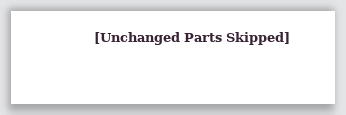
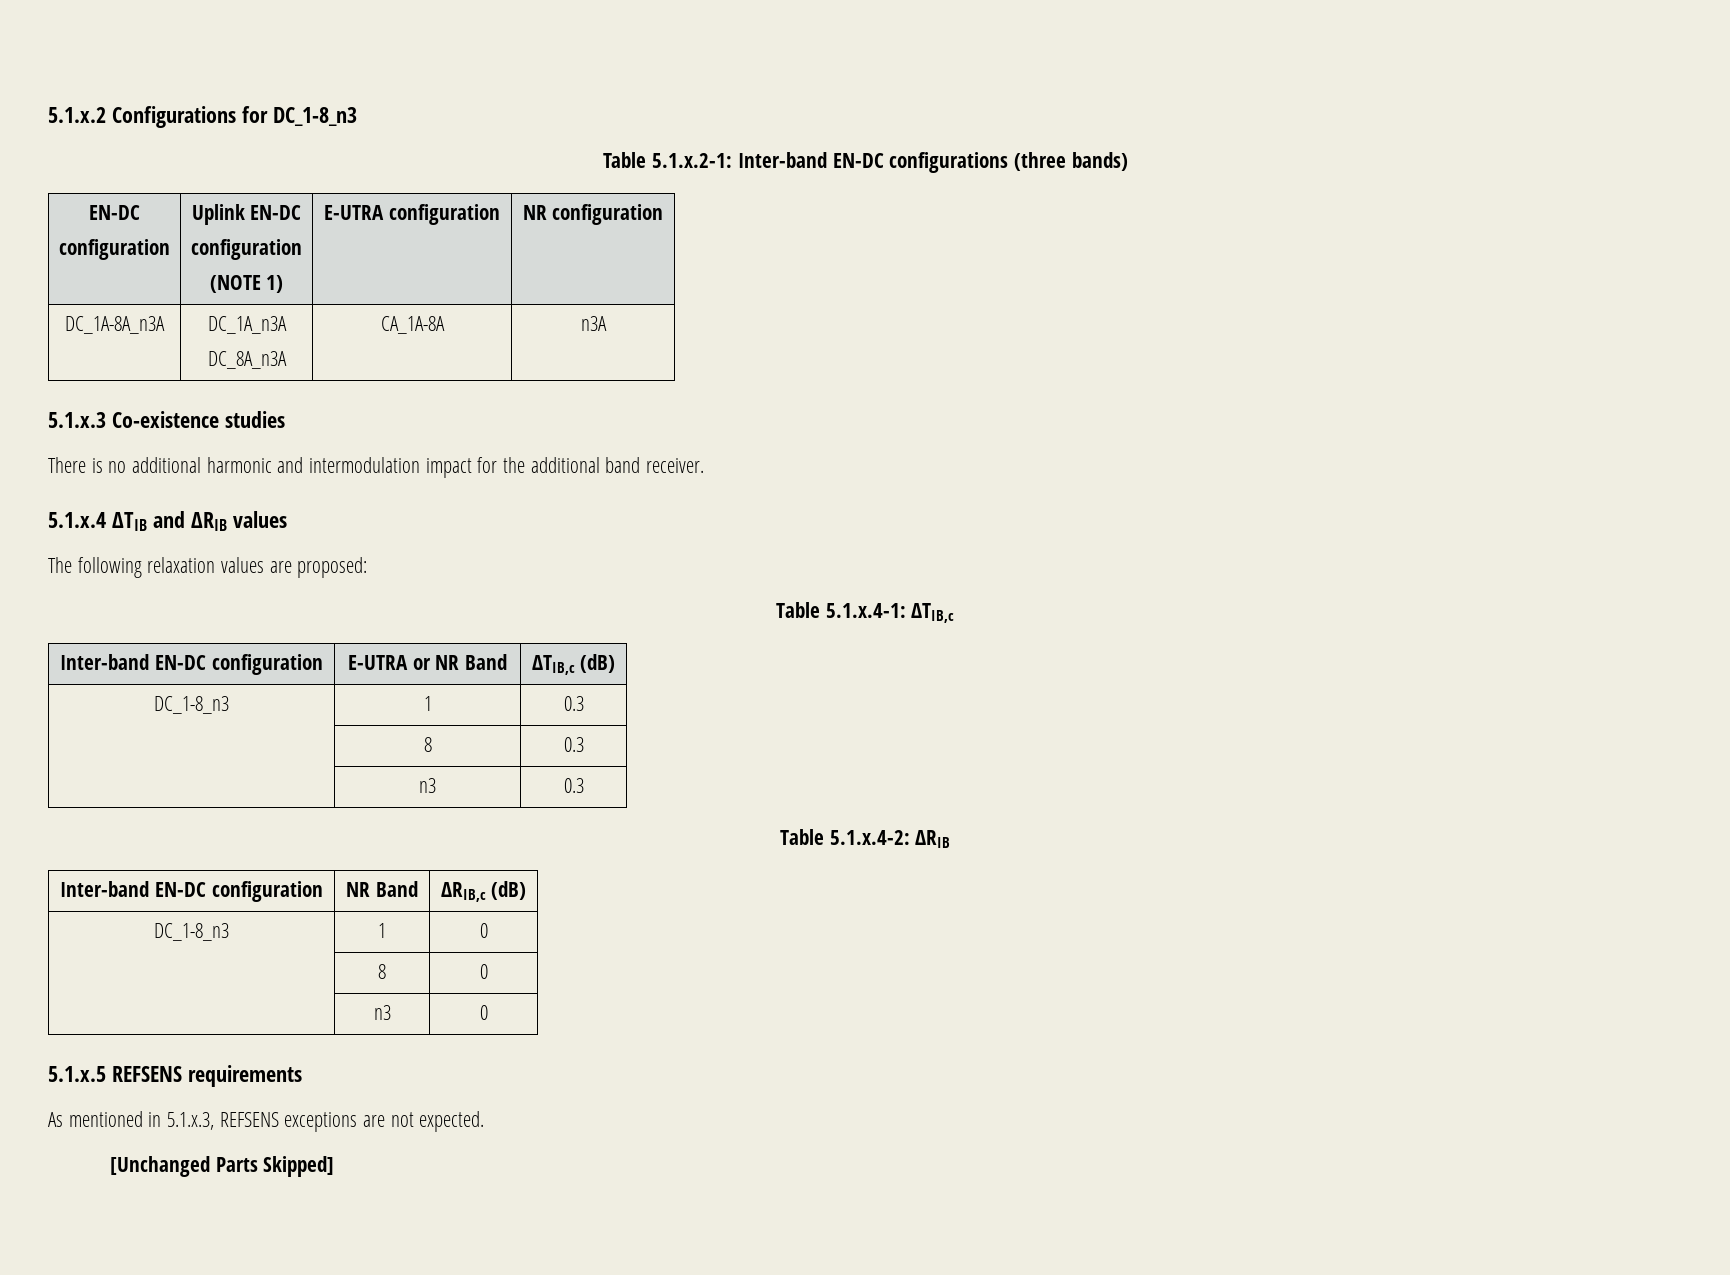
+ 5.1.x.2 Configurations for DC_1-8_n3
+ Table 5.1.x.2-1: Inter-band EN-DC configurations (three bands)
+ EN-DC
+ configuration | Uplink EN-DC
+ configuration
+ (NOTE 1) | E-UTRA configuration | NR configuration
+ DC_1A-8A_n3A | DC_1A_n3A
+ DC_8A_n3A | CA_1A-8A | n3A
+ 5.1.x.3 Co-existence studies
+ There is no additional harmonic and intermodulation impact for the additional band receiver.
+ 5.1.x.4 ∆TIB and ∆RIB values
+ The following relaxation values are proposed:
+ Table 5.1.x.4-1: ΔTIB,c
+ Inter-band EN-DC configuration | E-UTRA or NR Band | ΔTIB,c (dB)
+ DC_1-8_n3 | 1 | 0.3
+ | 8 | 0.3
+ | n3 | 0.3
+ Table 5.1.x.4-2: ΔRIB
+ Inter-band EN-DC configuration | NR Band | ΔRIB,c (dB)
+ DC_1-8_n3 | 1 | 0
+ | 8 | 0
+ | n3 | 0
+ 5.1.x.5 REFSENS requirements
+ As mentioned in 5.1.x.3, REFSENS exceptions are not expected.

